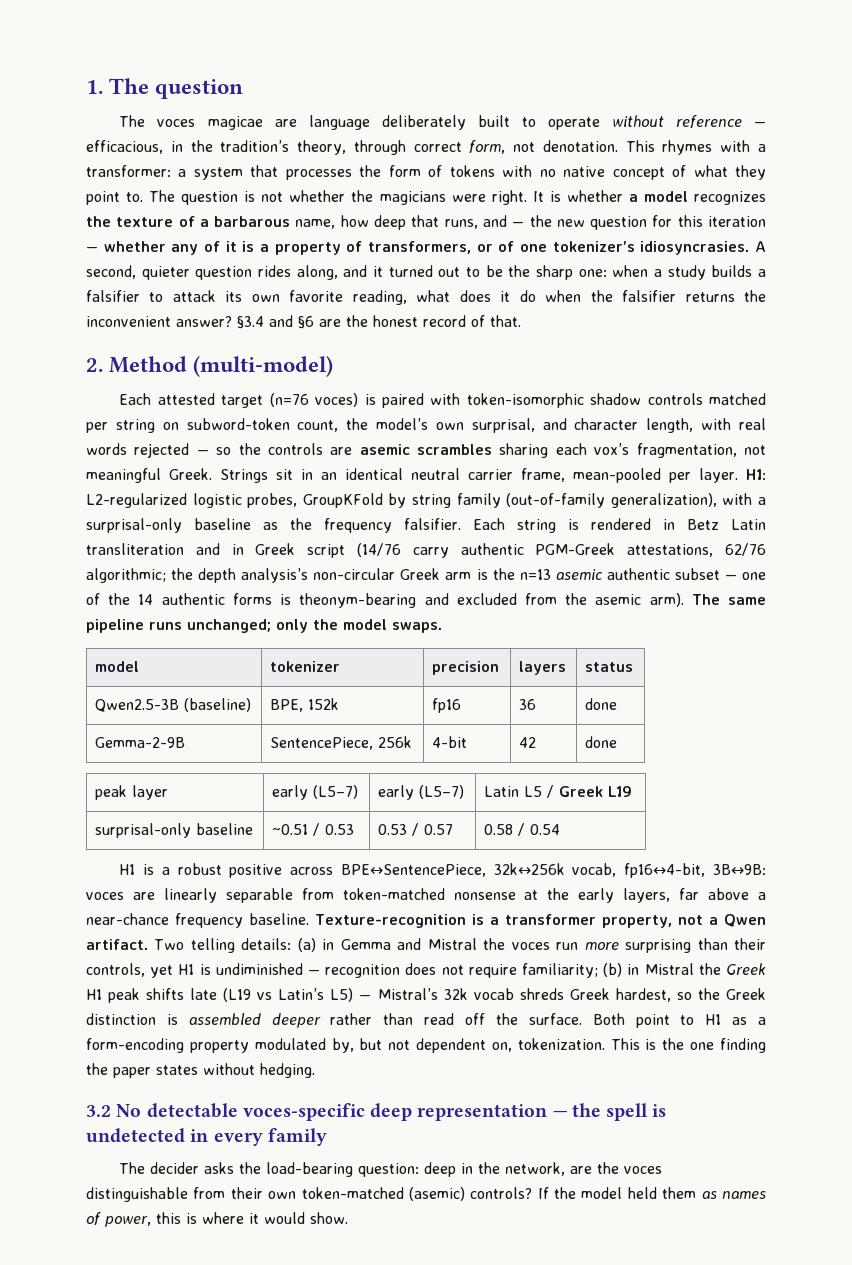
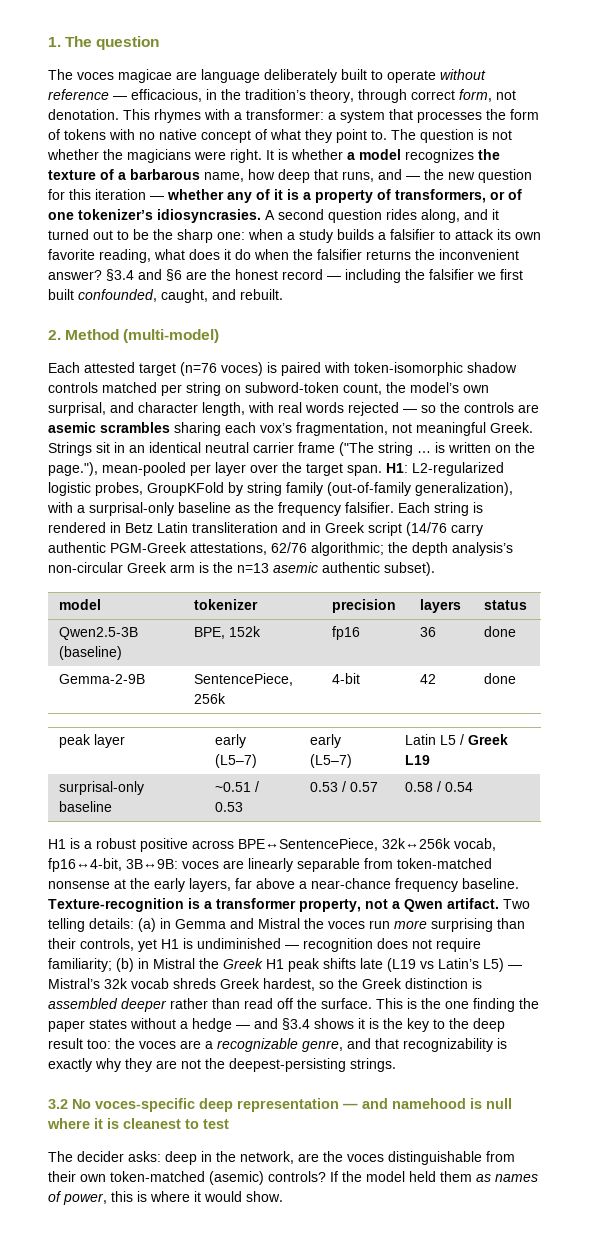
- A second, quieter question rides along, and it turned out to be the sharp one: when a study builds a falsifier to attack its own favorite reading, what does it do when the falsifier returns the inconvenient answer?
+ A second question rides along, and it turned out to be the sharp one: when a study builds a falsifier to attack its own favorite reading, what does it do when the falsifier returns the inconvenient answer?
- §3.4 and §6 are the honest record of that.
+ §3.4 and §6 are the honest record — including the falsifier we first built confounded, caught, and rebuilt.
- Strings sit in an identical neutral carrier frame, mean-pooled per layer.
+ Strings sit in an identical neutral carrier frame ("The string … is written on the page."), mean-pooled per layer over the target span.
- Each string is rendered in Betz Latin transliteration and in Greek script (14/76 carry authentic PGM-Greek attestations, 62/76 algorithmic; the depth analysis’s non-circular Greek arm is the n=13 asemic authentic subset — one of the 14 authentic forms is theonym-bearing and excluded from the asemic arm). The same pipeline runs unchanged; only the model swaps.
+ Each string is rendered in Betz Latin transliteration and in Greek script (14/76 carry authentic PGM-Greek attestations, 62/76 algorithmic; the depth analysis’s non-circular Greek arm is the n=13 asemic authentic subset).
- Both point to H1 as a form-encoding property modulated by, but not dependent on, tokenization.
- This is the one finding the paper states without hedging.
+ This is the one finding the paper states without a hedge — and §3.4 shows it is the key to the deep result too: the voces are a recognizable genre, and that recognizability is exactly why they are not the deepest-persisting strings.
- 3.2 No detectable voces-specific deep representation — the spell is undetected in every family
- The decider asks the load-bearing question: deep in the network, are the voces distinguishable from their own token-matched (asemic) controls?
+ 3.2 No voces-specific deep representation — and namehood is null where it is cleanest to test
+ The decider asks: deep in the network, are the voces distinguishable from their own token-matched (asemic) controls?

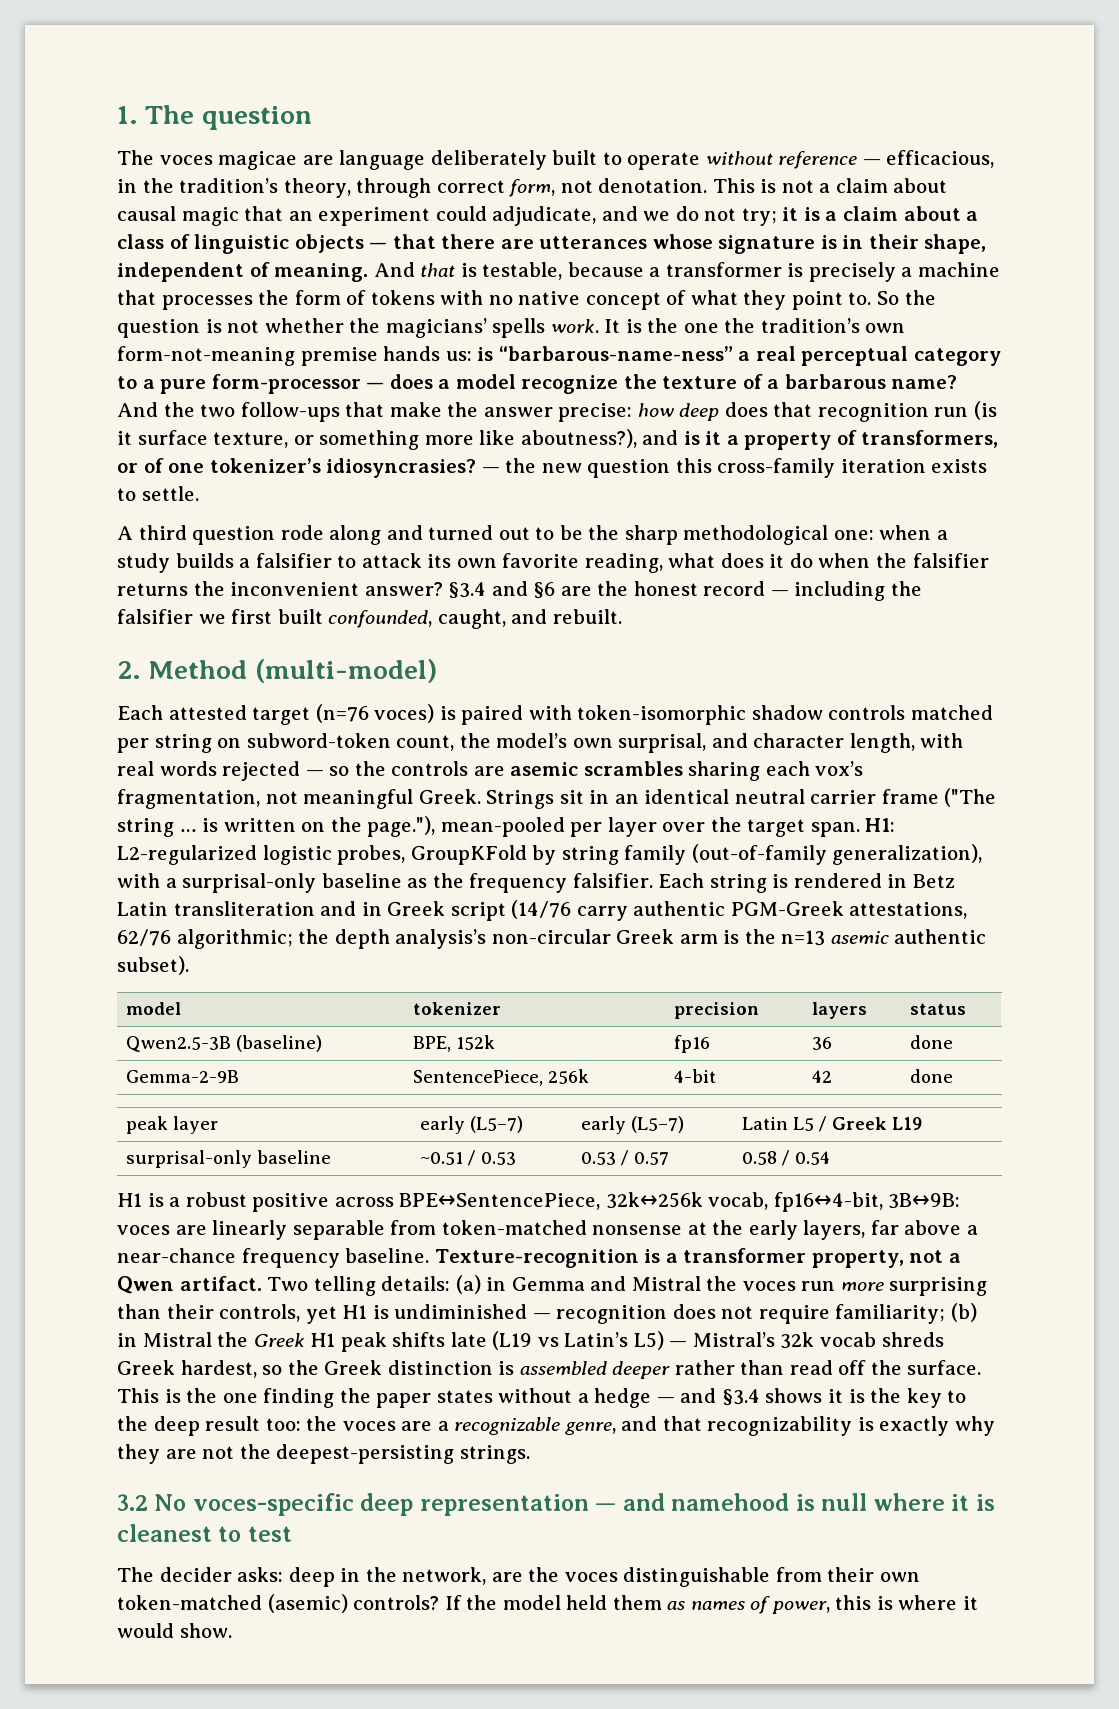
- This rhymes with a transformer: a system that processes the form of tokens with no native concept of what they point to.
+ This is not a claim about causal magic that an experiment could adjudicate, and we do not try; it is a claim about a class of linguistic objects — that there are utterances whose signature is in their shape, independent of meaning. And that is testable, because a transformer is precisely a machine that processes the form of tokens with no native concept of what they point to.
- The question is not whether the magicians were right. It is whether a model recognizes the texture of a barbarous name, how deep that runs, and — the new question for this iteration — whether any of it is a property of transformers, or of one tokenizer’s idiosyncrasies. A second question rides along, and it turned out to be the sharp one: when a study builds a falsifier to attack its own favorite reading, what does it do when the falsifier returns the inconvenient answer?
+ So the question is not whether the magicians’ spells work. It is the one the tradition’s own form-not-meaning premise hands us: is “barbarous-name-ness” a real perceptual category to a pure form-processor — does a model recognize the texture of a barbarous name? And the two follow-ups that make the answer precise: how deep does that recognition run (is it surface texture, or something more like aboutness?), and is it a property of transformers, or of one tokenizer’s idiosyncrasies? — the new question this cross-family iteration exists to settle.
+ A third question rode along and turned out to be the sharp methodological one: when a study builds a falsifier to attack its own favorite reading, what does it do when the falsifier returns the inconvenient answer?

